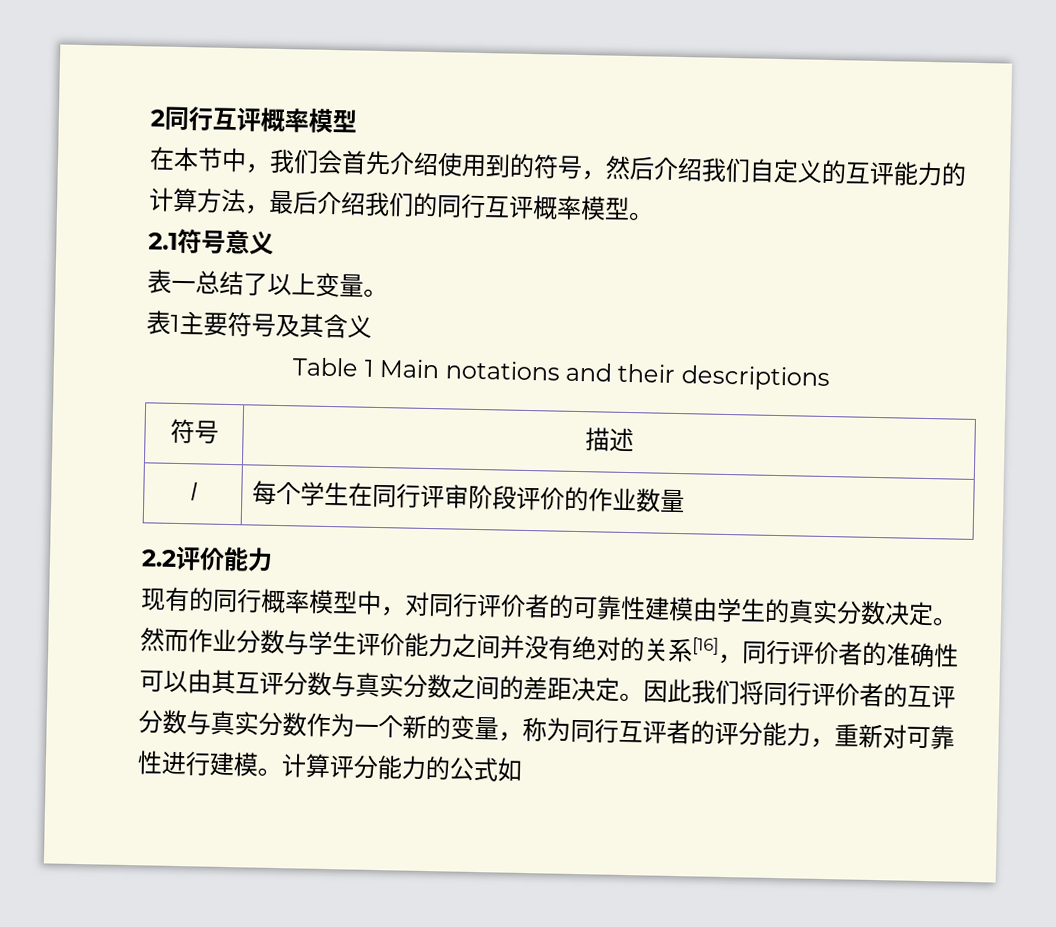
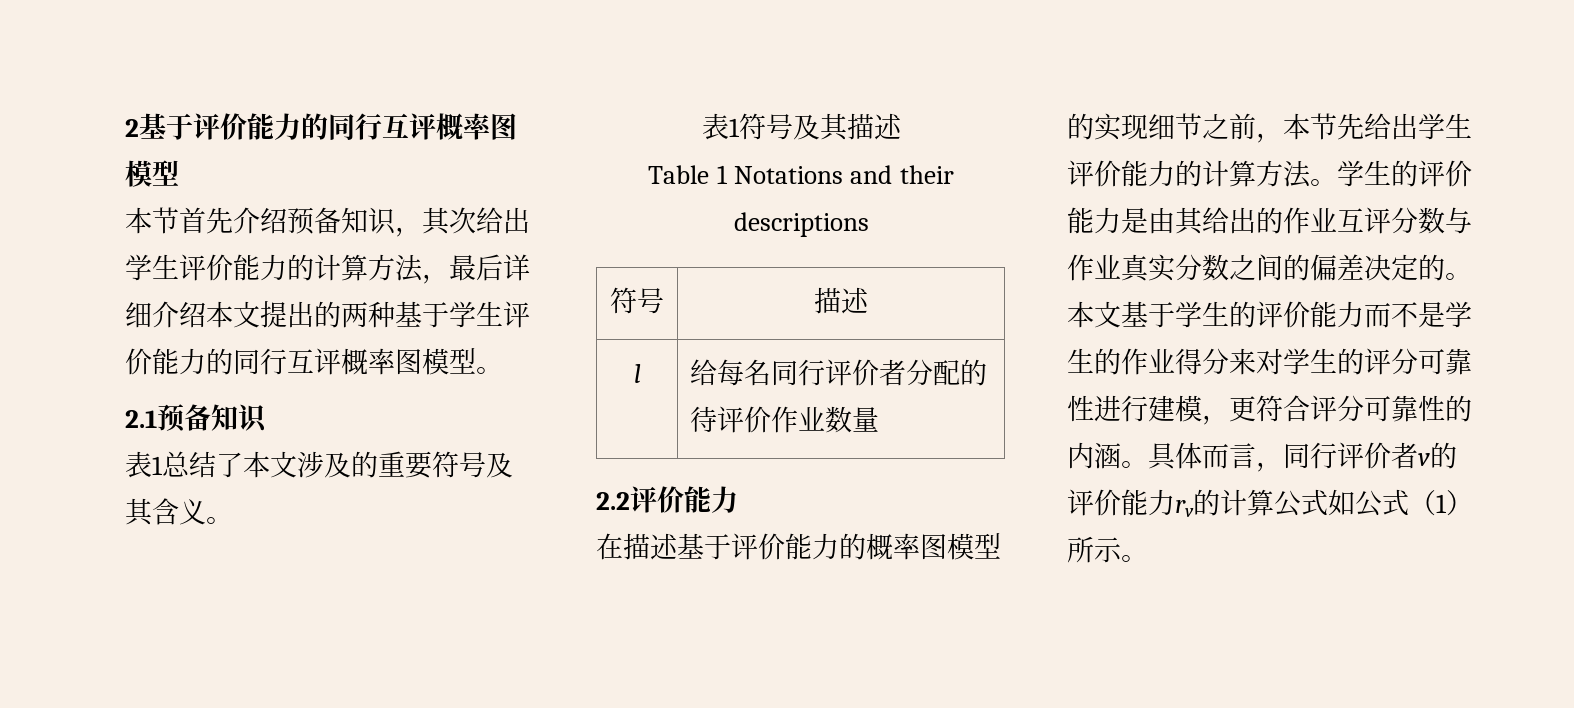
- 2同行互评概率模型
+ 2基于评价能力的同行互评概率图模型
- 在本节中，我们会首先介绍使用到的符号，然后介绍我们自定义的互评能力的计算方法，最后介绍我们的同行互评概率模型。
+ 本节首先介绍预备知识，其次给出学生评价能力的计算方法，最后详细介绍本文提出的两种基于学生评价能力的同行互评概率图模型。
- 2.1符号意义
- 表一总结了以上变量。
- 表1主要符号及其含义
+ 2.1预备知识
+ 表1总结了本文涉及的重要符号及其含义。
+ 表1符号及其描述
- Table 1 Main notations and their descriptions
+ Table 1 Notations and their descriptions
- l | 每个学生在同行评审阶段评价的作业数量
+ l | 给每名同行评价者分配的待评价作业数量
- 现有的同行概率模型中，对同行评价者的可靠性建模由学生的真实分数决定。然而作业分数与学生评价能力之间并没有绝对的关系[16]，同行评价者的准确性可以由其互评分数与真实分数之间的差距决定。因此我们将同行评价者的互评分数与真实分数作为一个新的变量，称为同行互评者的评分能力，重新对可靠性进行建模。计算评分能力的公式如
+ 在描述基于评价能力的概率图模型的实现细节之前，本节先给出学生评价能力的计算方法。学生的评价能力是由其给出的作业互评分数与作业真实分数之间的偏差决定的。本文基于学生的评价能力而不是学生的作业得分来对学生的评分可靠性进行建模，更符合评分可靠性的内涵。具体而言，同行评价者v的评价能力rv的计算公式如公式（1）所示。

